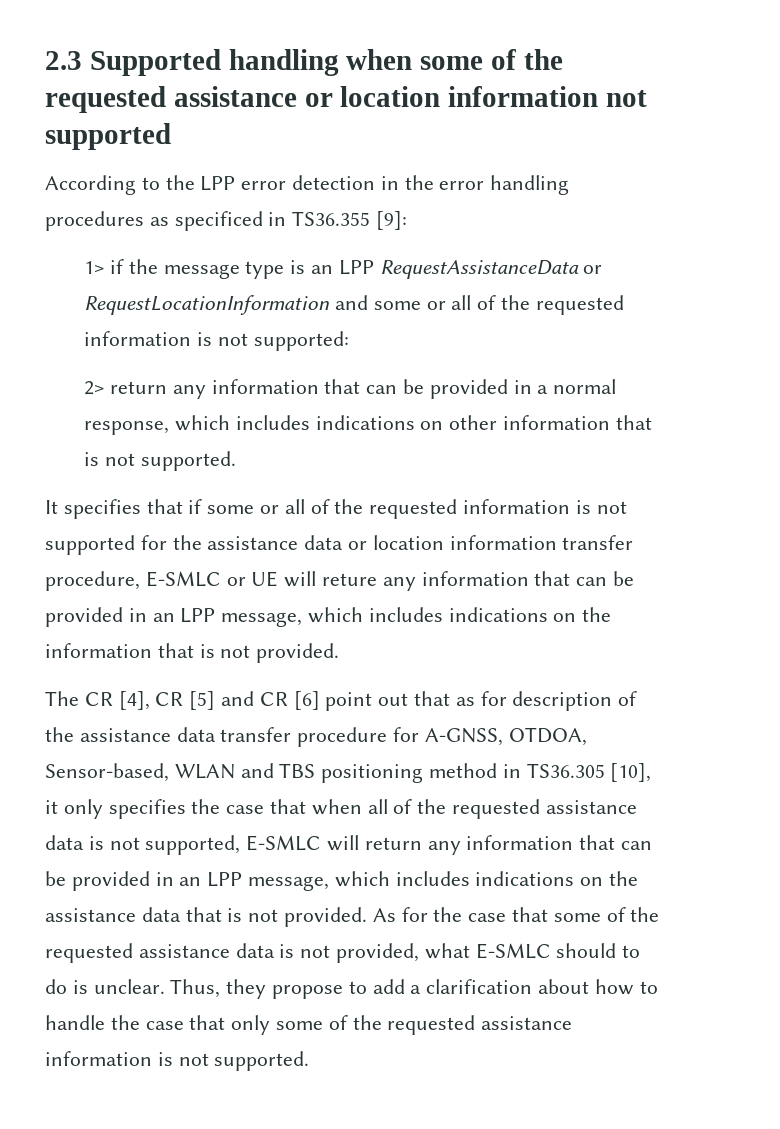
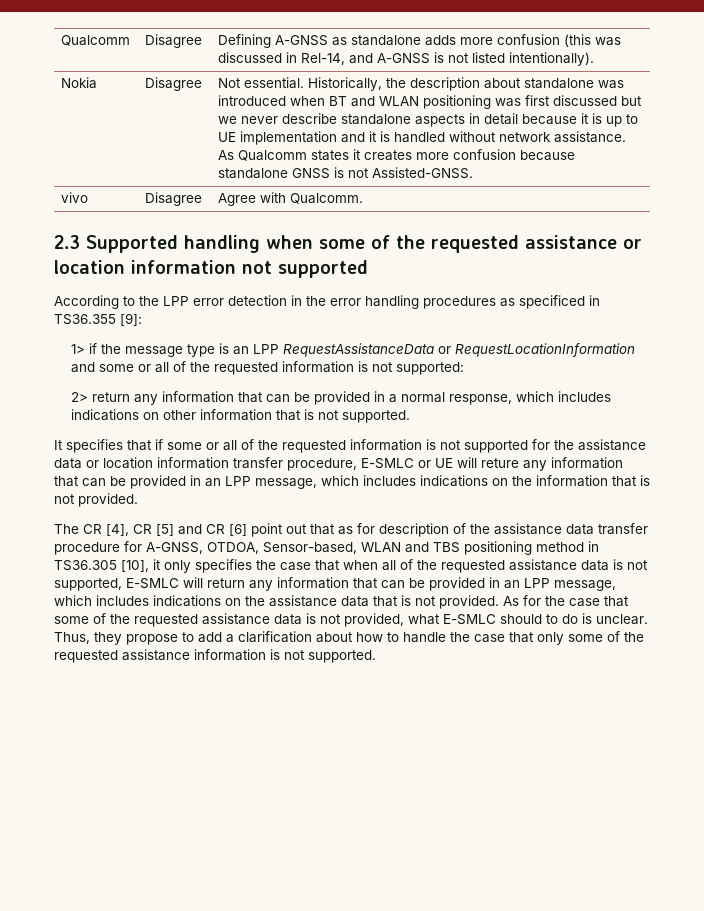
+ Qualcomm | Disagree | Defining A-GNSS as standalone adds more confusion (this was discussed in Rel-14, and A-GNSS is not listed intentionally).
+ Nokia | Disagree | Not essential. Historically, the description about standalone was introduced when BT and WLAN positioning was first discussed but we never describe standalone aspects in detail because it is up to UE implementation and it is handled without network assistance. As Qualcomm states it creates more confusion because standalone GNSS is not Assisted-GNSS.
+ vivo | Disagree | Agree with Qualcomm.

